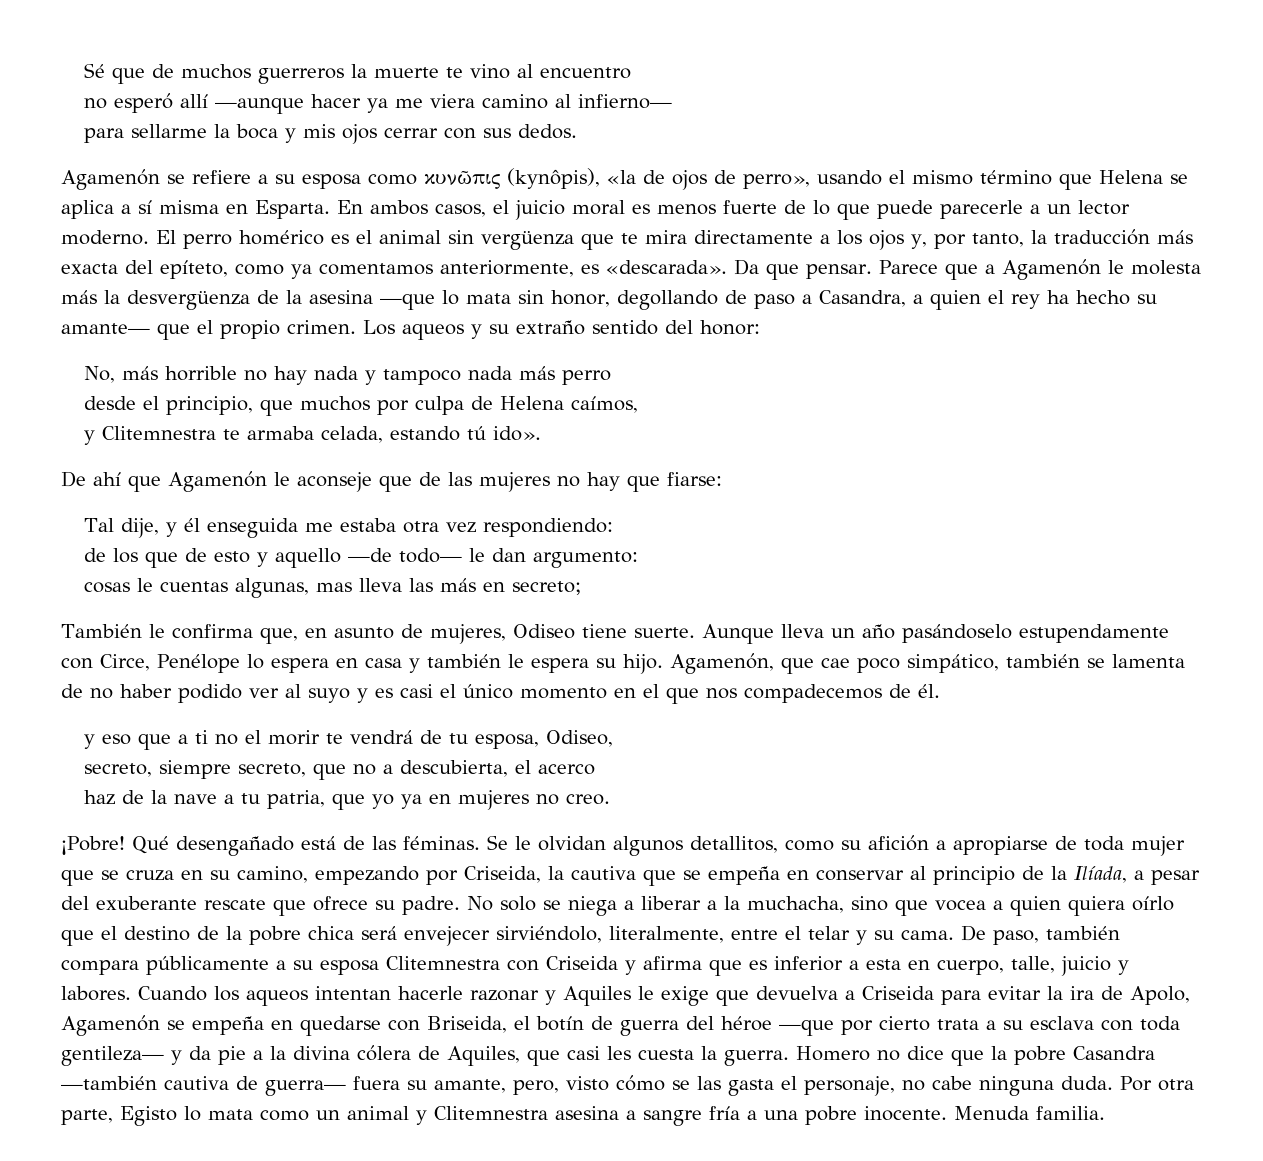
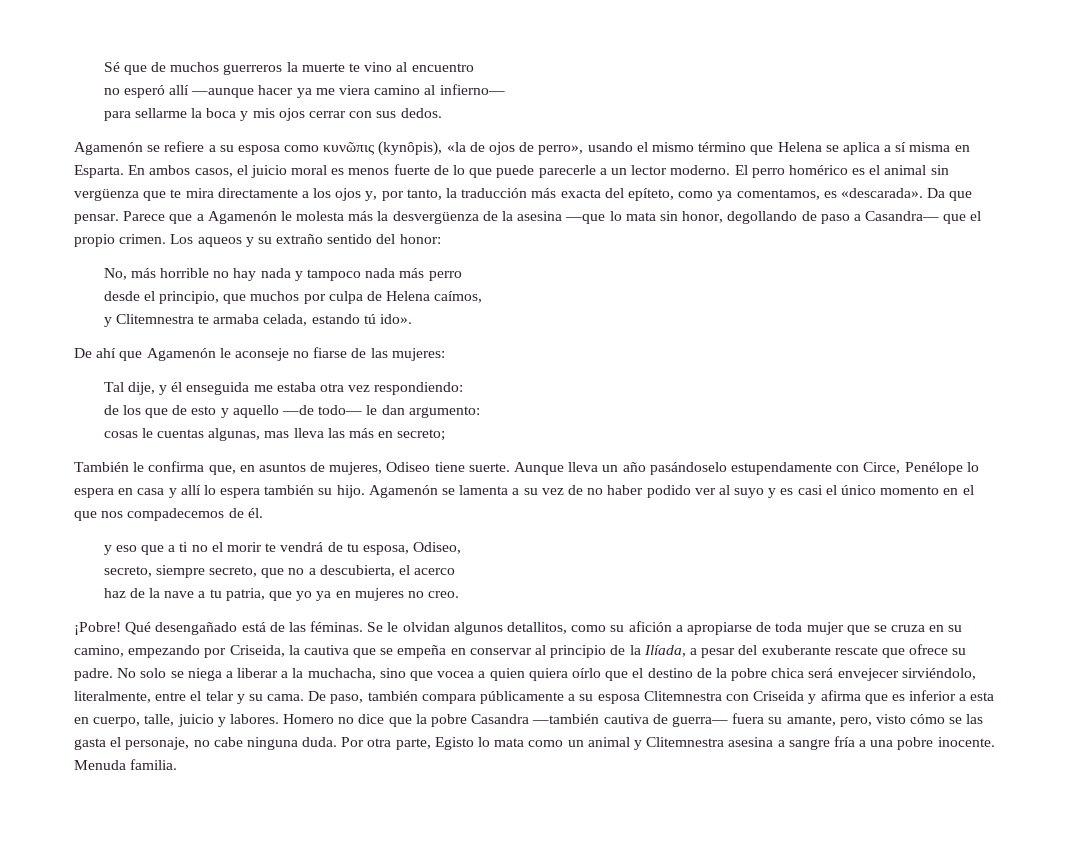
- El perro homérico es el animal sin vergüenza que te mira directamente a los ojos y, por tanto, la traducción más exacta del epíteto, como ya comentamos anteriormente, es «descarada».
+ El perro homérico es el animal sin vergüenza que te mira directamente a los ojos y, por tanto, la traducción más exacta del epíteto, como ya comentamos, es «descarada».
- Parece que a Agamenón le molesta más la desvergüenza de la asesina —que lo mata sin honor, degollando de paso a Casandra, a quien el rey ha hecho su amante— que el propio crimen.
+ Parece que a Agamenón le molesta más la desvergüenza de la asesina —que lo mata sin honor, degollando de paso a Casandra— que el propio crimen.
- De ahí que Agamenón le aconseje que de las mujeres no hay que fiarse:
+ De ahí que Agamenón le aconseje no fiarse de las mujeres:
- También le confirma que, en asunto de mujeres, Odiseo tiene suerte.
+ También le confirma que, en asuntos de mujeres, Odiseo tiene suerte.
- Aunque lleva un año pasándoselo estupendamente con Circe, Penélope lo espera en casa y también le espera su hijo. Agamenón, que cae poco simpático, también se lamenta de no haber podido ver al suyo y es casi el único momento en el que nos compadecemos de él.
+ Aunque lleva un año pasándoselo estupendamente con Circe, Penélope lo espera en casa y allí lo espera también su hijo. Agamenón se lamenta a su vez de no haber podido ver al suyo y es casi el único momento en el que nos compadecemos de él.
- Cuando los aqueos intentan hacerle razonar y Aquiles le exige que devuelva a Criseida para evitar la ira de Apolo, Agamenón se empeña en quedarse con Briseida, el botín de guerra del héroe —que por cierto trata a su esclava con toda gentileza— y da pie a la divina cólera de Aquiles, que casi les cuesta la guerra.

